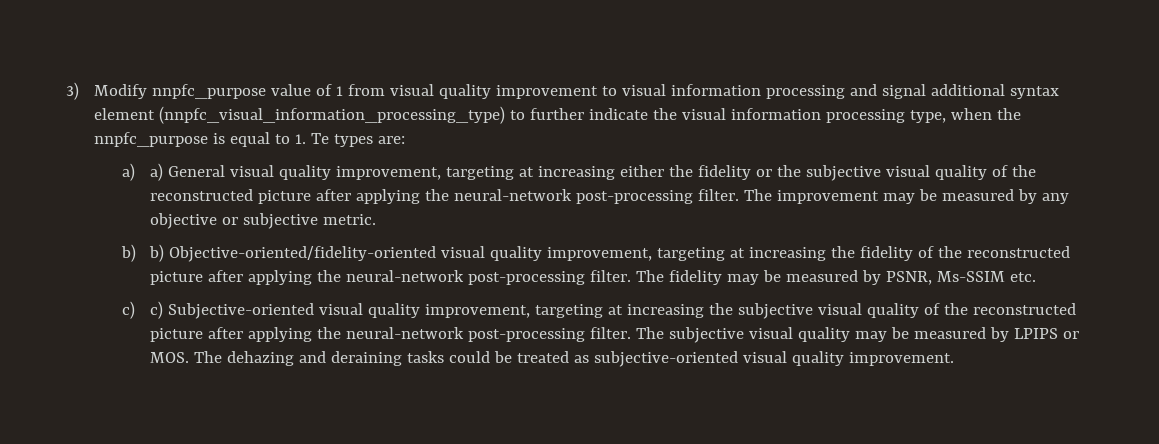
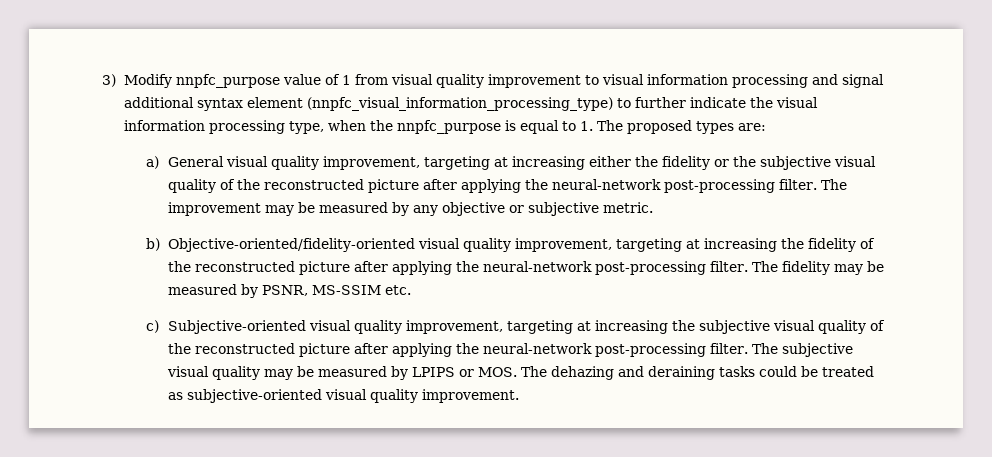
- 3) Modify nnpfc_purpose value of 1 from visual quality improvement to visual information processing and signal additional syntax element (nnpfc_visual_information_processing_type) to further indicate the visual information processing type, when the nnpfc_purpose is equal to 1. Te types are:
+ 3) Modify nnpfc_purpose value of 1 from visual quality improvement to visual information processing and signal additional syntax element (nnpfc_visual_information_processing_type) to further indicate the visual information processing type, when the nnpfc_purpose is equal to 1. The proposed types are:
- a) a) General visual quality improvement, targeting at increasing either the fidelity or the subjective visual quality of the reconstructed picture after applying the neural-network post-processing filter.
+ a) General visual quality improvement, targeting at increasing either the fidelity or the subjective visual quality of the reconstructed picture after applying the neural-network post-processing filter.
- b) b) Objective-oriented/fidelity-oriented visual quality improvement, targeting at increasing the fidelity of the reconstructed picture after applying the neural-network post-processing filter.
+ b) Objective-oriented/fidelity-oriented visual quality improvement, targeting at increasing the fidelity of the reconstructed picture after applying the neural-network post-processing filter.
- The fidelity may be measured by PSNR, Ms-SSIM etc.
+ The fidelity may be measured by PSNR, MS-SSIM etc.
- c) c) Subjective-oriented visual quality improvement, targeting at increasing the subjective visual quality of the reconstructed picture after applying the neural-network post-processing filter.
+ c) Subjective-oriented visual quality improvement, targeting at increasing the subjective visual quality of the reconstructed picture after applying the neural-network post-processing filter.

